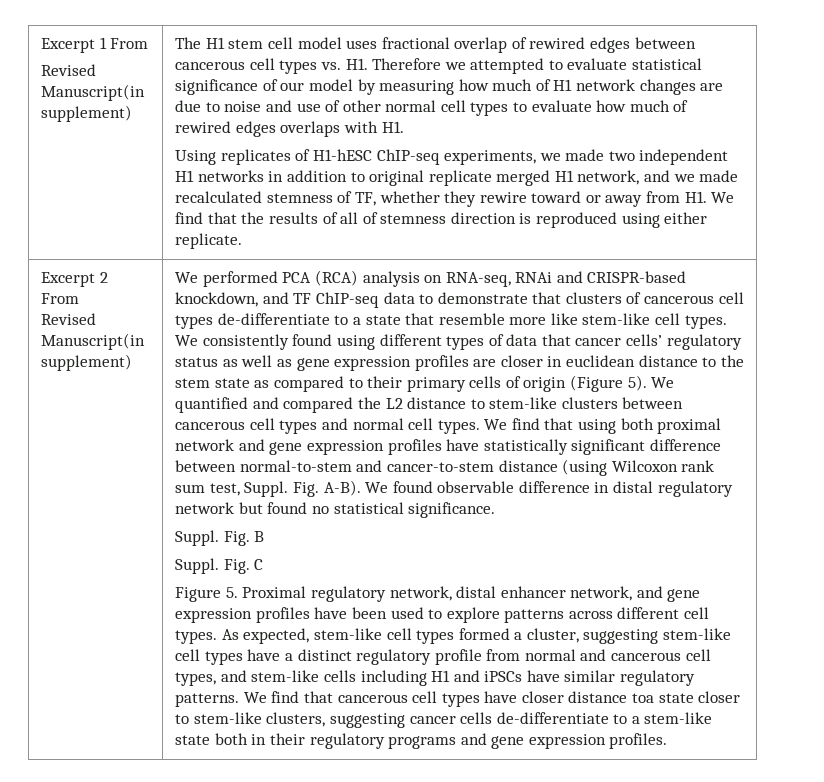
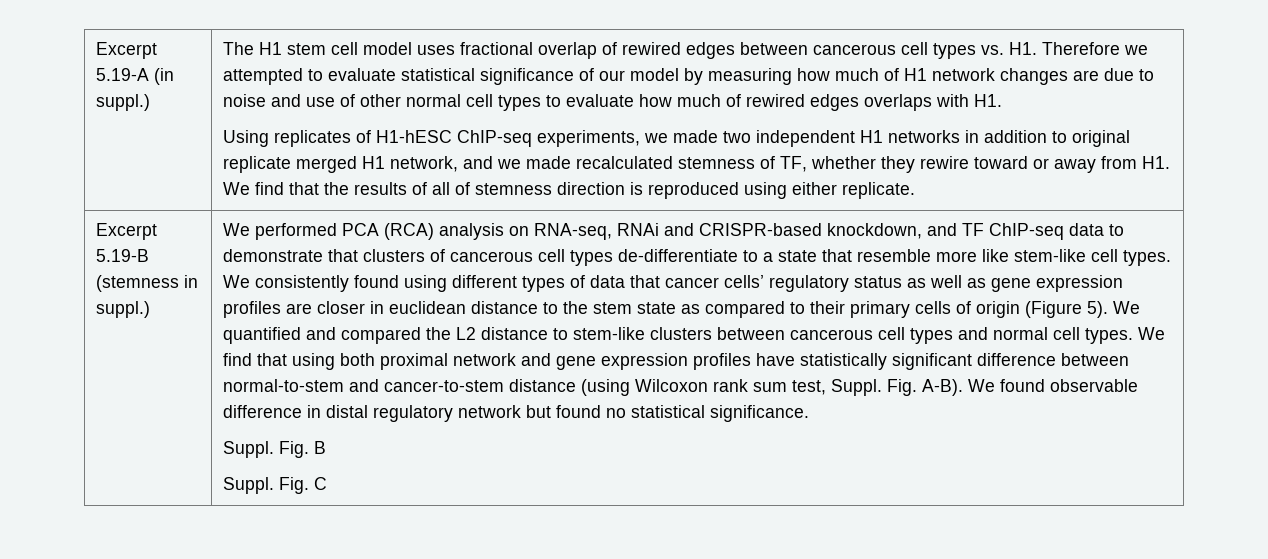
- Excerpt 1 From
- Revised Manuscript(in supplement)
+ Excerpt 5.19-A (in suppl.)
- Excerpt 2 From
- Revised Manuscript(in supplement)
+ Excerpt 5.19-B (stemness in suppl.)
- Figure 5. Proximal regulatory network, distal enhancer network, and gene expression profiles have been used to explore patterns across different cell types. As expected, stem-like cell types formed a cluster, suggesting stem-like cell types have a distinct regulatory profile from normal and cancerous cell types, and stem-like cells including H1 and iPSCs have similar regulatory patterns. We find that cancerous cell types have closer distance toa state closer to stem-like clusters, suggesting cancer cells de-differentiate to a stem-like state both in their regulatory programs and gene expression profiles.

